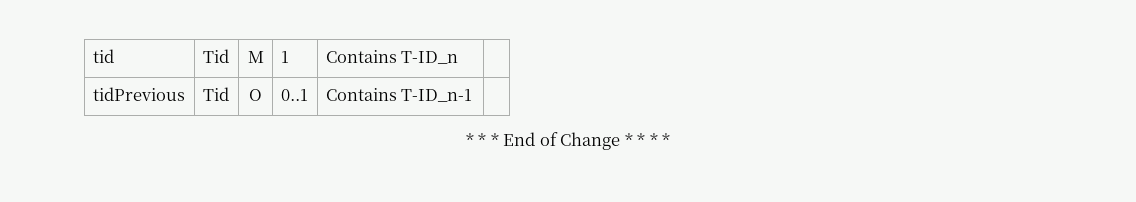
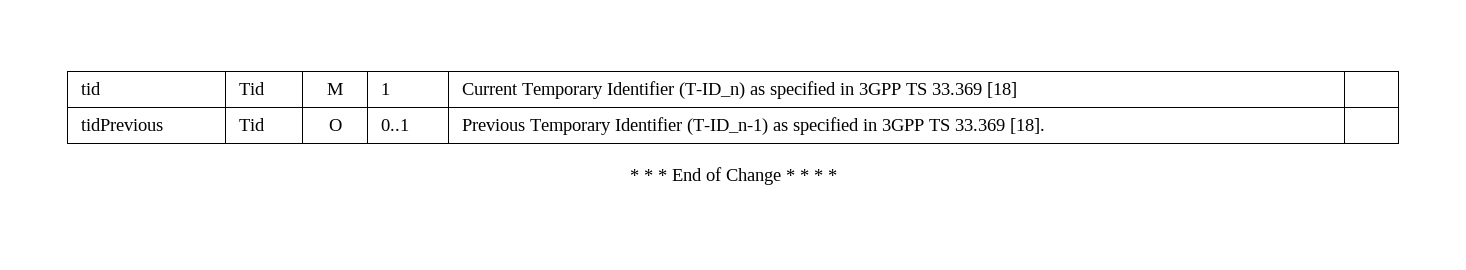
- tid | Tid | M | 1 | Contains T-ID_n |
- tidPrevious | Tid | O | 0..1 | Contains T-ID_n-1 |
+ tid | Tid | M | 1 | Current Temporary Identifier (T-ID_n) as specified in 3GPP TS 33.369 [18] |
+ tidPrevious | Tid | O | 0..1 | Previous Temporary Identifier (T-ID_n-1) as specified in 3GPP TS 33.369 [18]. |

